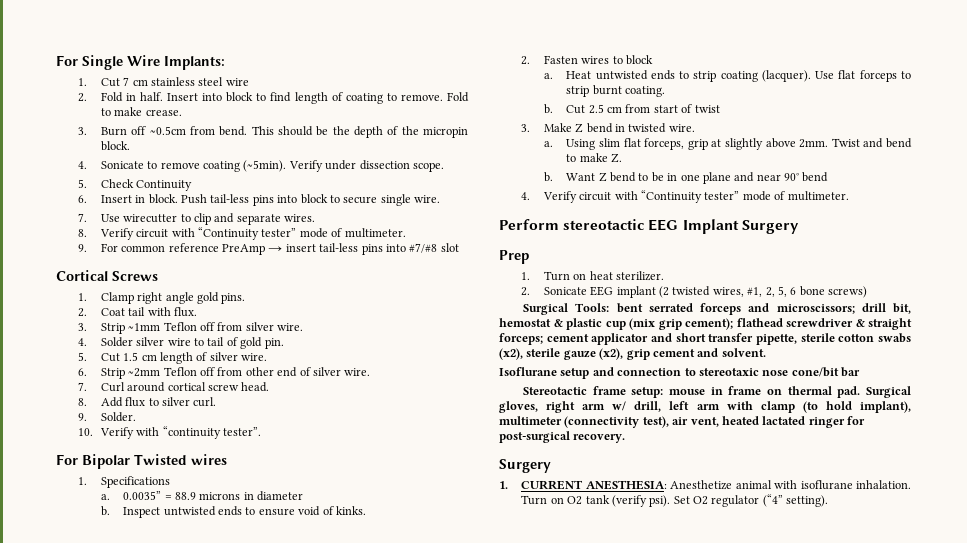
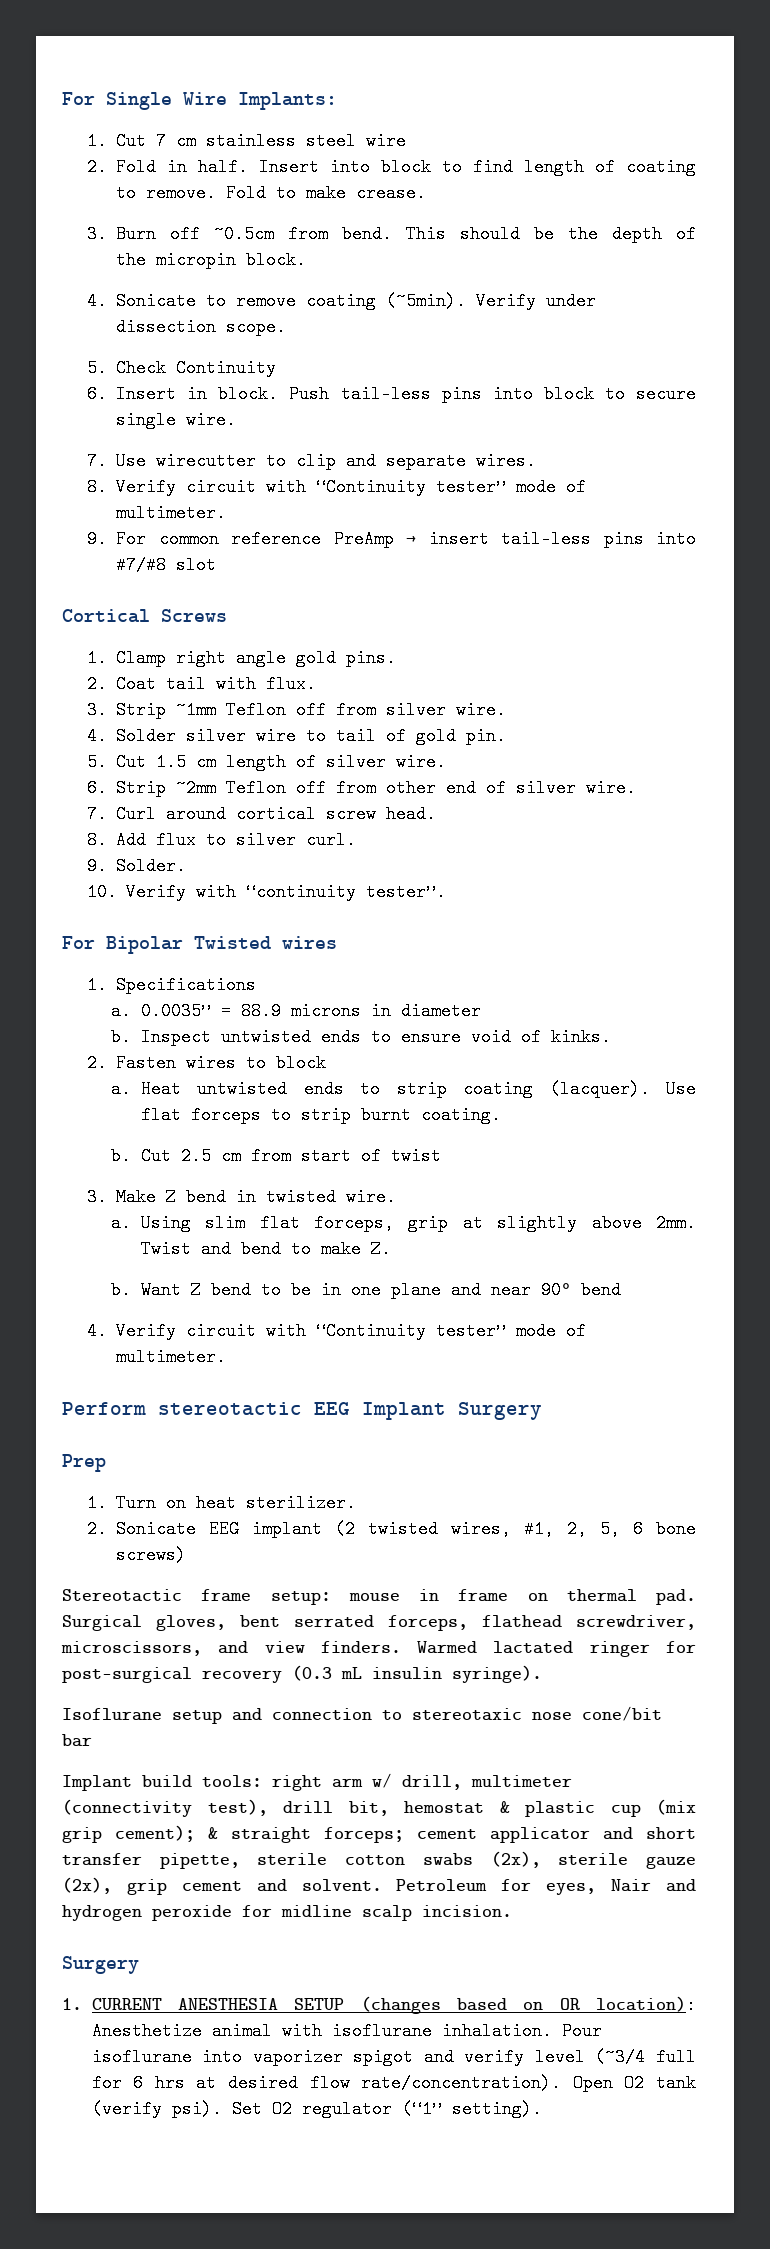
- Surgical Tools: bent serrated forceps and microscissors; drill bit, hemostat & plastic cup (mix grip cement); flathead screwdriver & straight forceps; cement applicator and short transfer pipette, sterile cotton swabs (x2), sterile gauze (x2), grip cement and solvent.
+ Stereotactic frame setup: mouse in frame on thermal pad. Surgical gloves, bent serrated forceps, flathead screwdriver, microscissors, and view finders. Warmed lactated ringer for post-surgical recovery (0.3 mL insulin syringe).
  Isoflurane setup and connection to stereotaxic nose cone/bit bar
- Stereotactic frame setup: mouse in frame on thermal pad. Surgical gloves, right arm w/ drill, left arm with clamp (to hold implant), multimeter (connectivity test), air vent, heated lactated ringer for post-surgical recovery.
+ Implant build tools: right arm w/ drill, multimeter (connectivity test), drill bit, hemostat & plastic cup (mix grip cement); & straight forceps; cement applicator and short transfer pipette, sterile cotton swabs (2x), sterile gauze (2x), grip cement and solvent. Petroleum for eyes, Nair and hydrogen peroxide for midline scalp incision.
  Surgery
- 1. CURRENT ANESTHESIA: Anesthetize animal with isoflurane inhalation.
+ 1. CURRENT ANESTHESIA SETUP (changes based on OR location): Anesthetize animal with isoflurane inhalation.
- Turn on O2 tank (verify psi).
+ Pour isoflurane into vaporizer spigot and verify level (~3/4 full for 6 hrs at desired flow rate/concentration). Open O2 tank (verify psi).
- Set O2 regulator (“4” setting).
+ Set O2 regulator (“1” setting).

